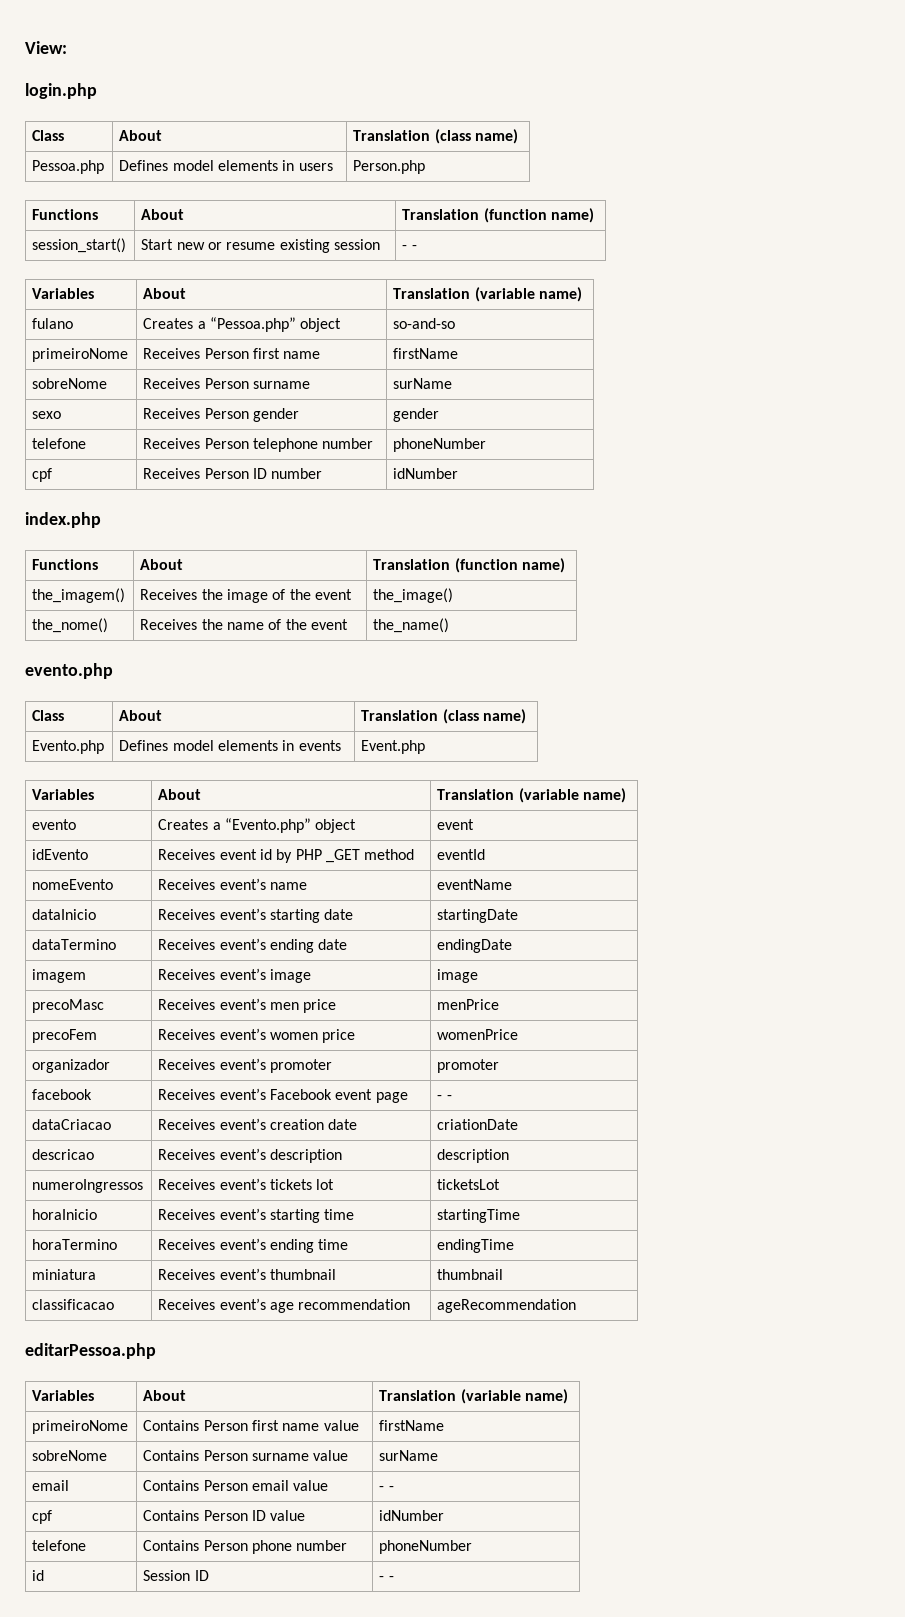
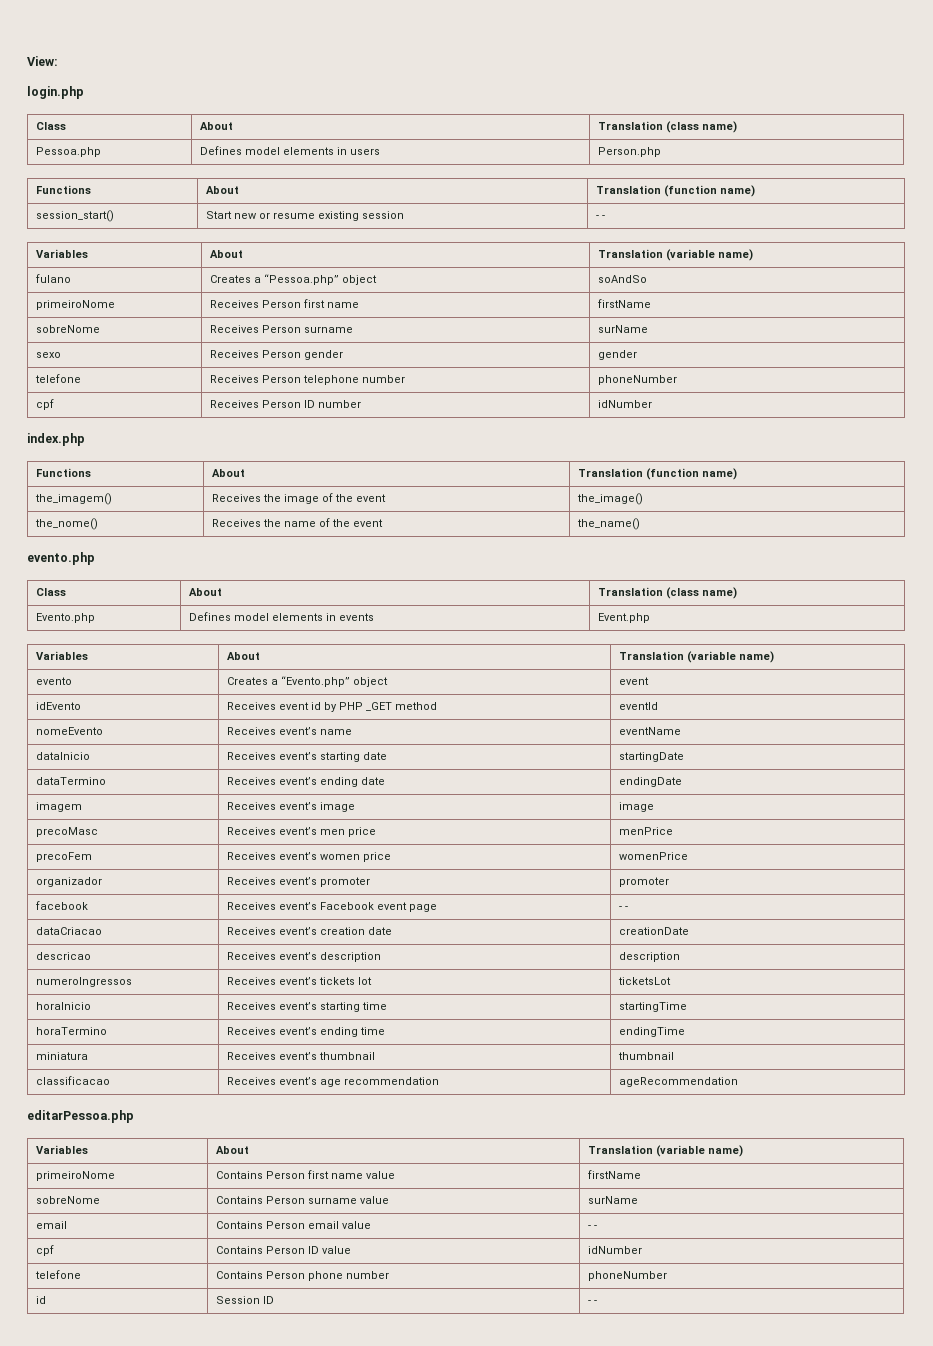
- fulano | Creates a “Pessoa.php” object | so-and-so
+ fulano | Creates a “Pessoa.php” object | soAndSo
- dataCriacao | Receives event’s creation date | criationDate
+ dataCriacao | Receives event’s creation date | creationDate

